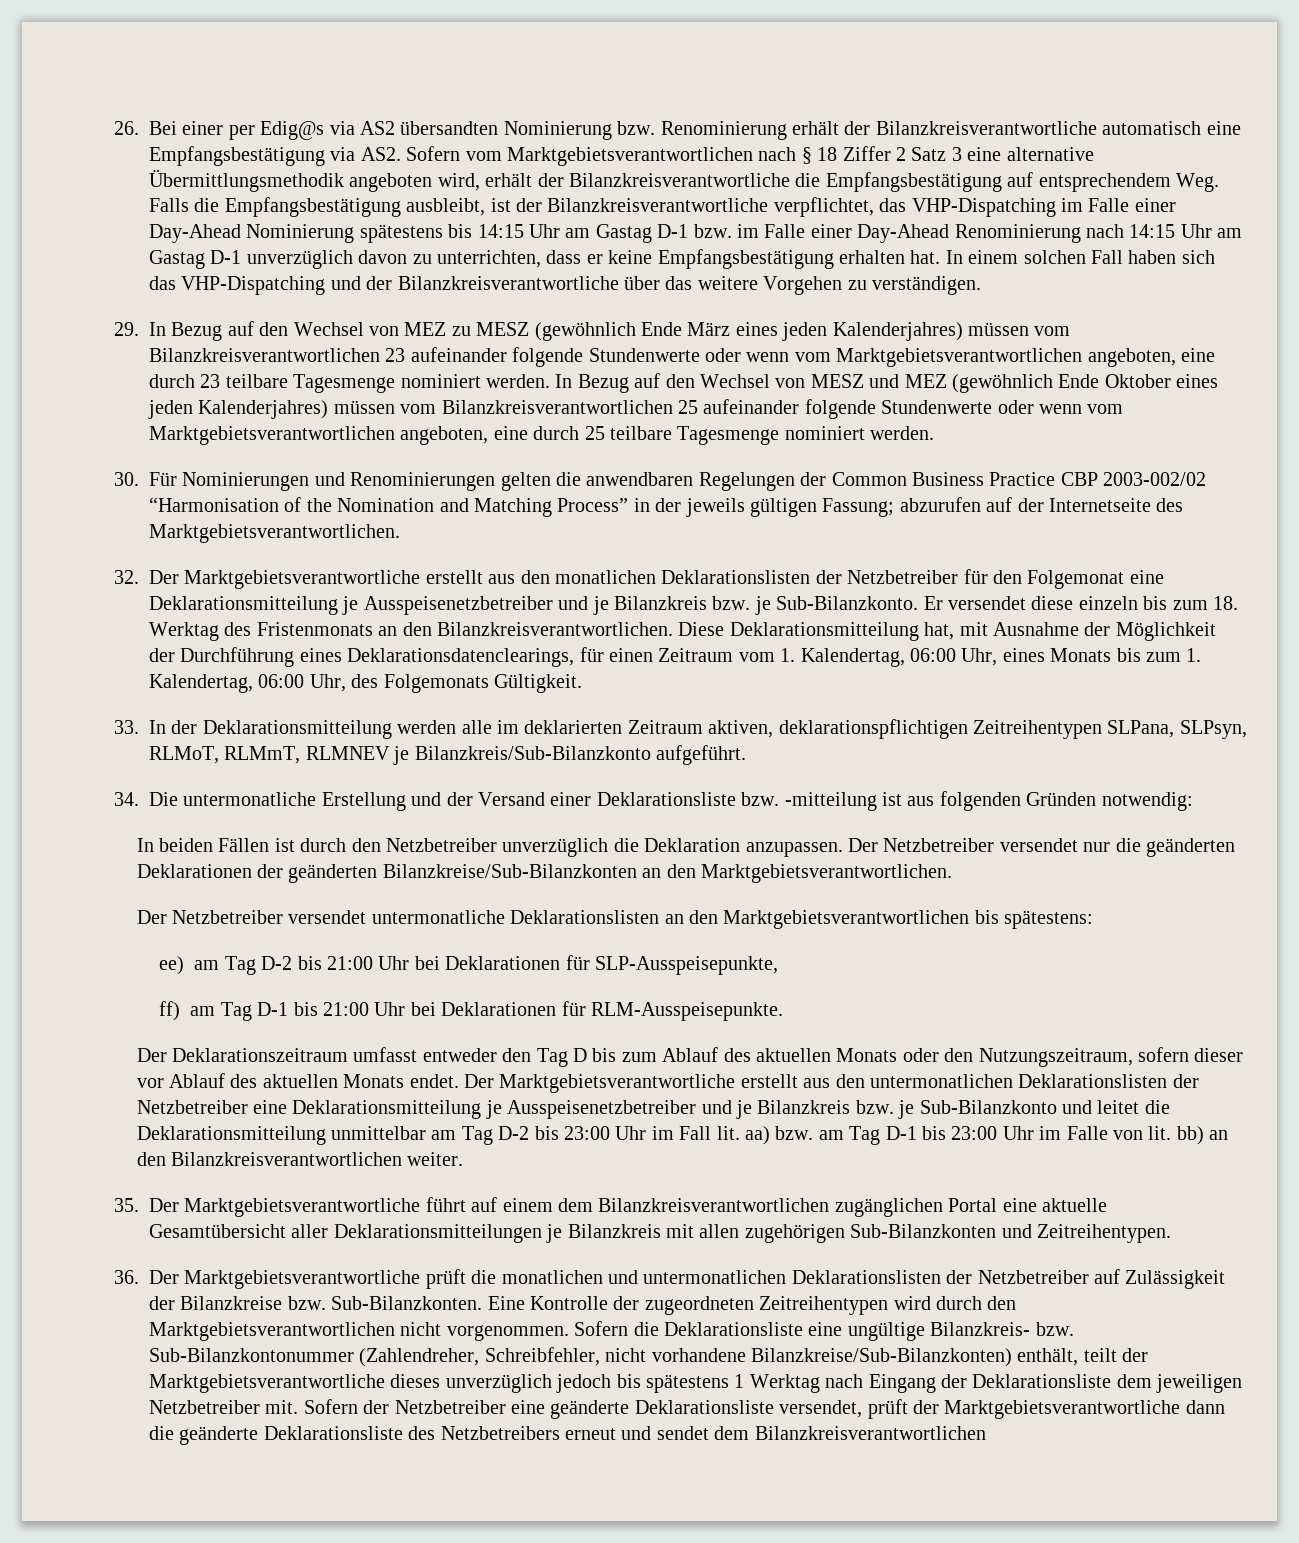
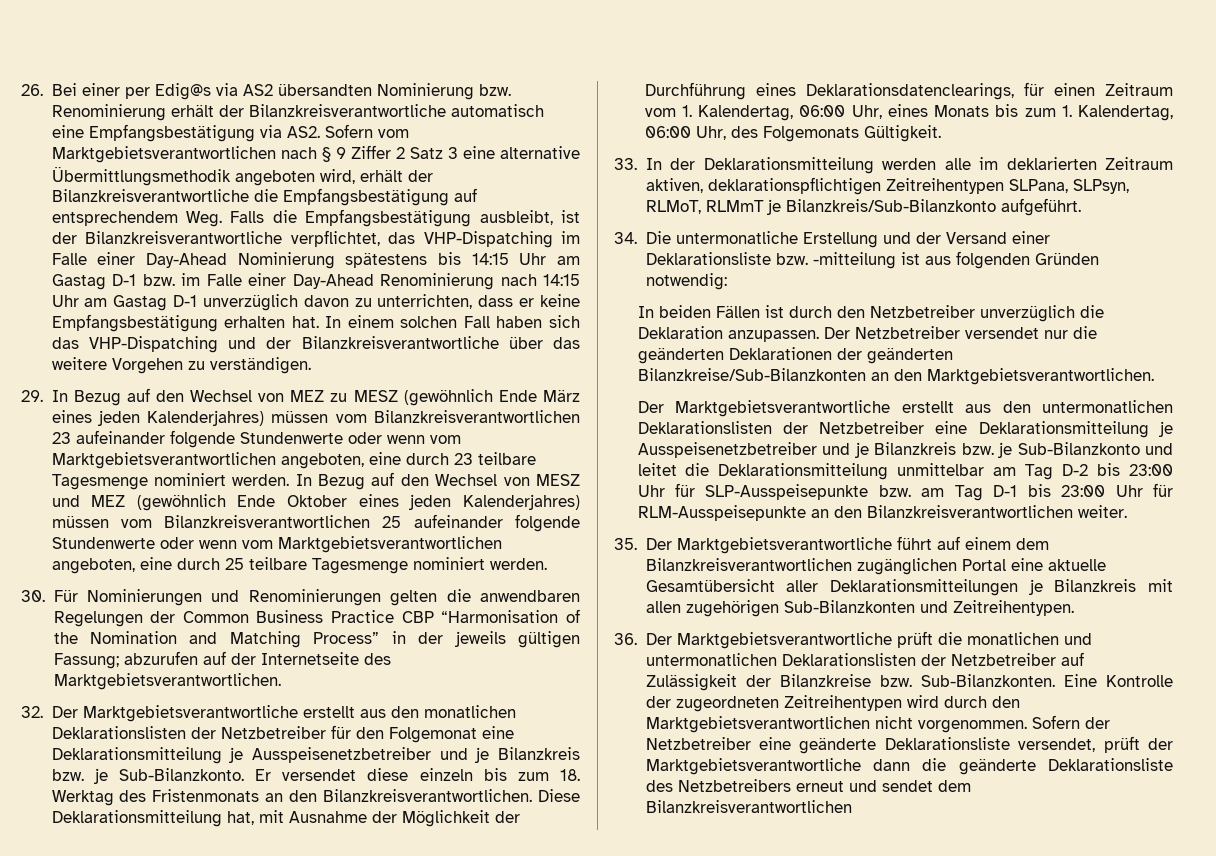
- 26. Bei einer per Edig@s via AS2 übersandten Nominierung bzw. Renominierung erhält der Bilanzkreisverantwortliche automatisch eine Empfangsbestätigung via AS2. Sofern vom Marktgebietsverantwortlichen nach § 18 Ziffer 2 Satz 3 eine alternative Übermittlungsmethodik angeboten wird, erhält der Bilanzkreisverantwortliche die Empfangsbestätigung auf entsprechendem Weg. Falls die Empfangsbestätigung ausbleibt, ist der Bilanzkreisverantwortliche verpflichtet, das VHP-Dispatching im Falle einer Day-Ahead Nominierung spätestens bis 14:15 Uhr am Gastag D-1 bzw. im Falle einer Day-Ahead Renominierung nach 14:15 Uhr am Gastag D-1 unverzüglich davon zu unterrichten, dass er keine Empfangsbestätigung erhalten hat.
+ 26. Bei einer per Edig@s via AS2 übersandten Nominierung bzw. Renominierung erhält der Bilanzkreisverantwortliche automatisch eine Empfangsbestätigung via AS2. Sofern vom Marktgebietsverantwortlichen nach § 9 Ziffer 2 Satz 3 eine alternative Übermittlungsmethodik angeboten wird, erhält der Bilanzkreisverantwortliche die Empfangsbestätigung auf entsprechendem Weg. Falls die Empfangsbestätigung ausbleibt, ist der Bilanzkreisverantwortliche verpflichtet, das VHP-Dispatching im Falle einer Day-Ahead Nominierung spätestens bis 14:15 Uhr am Gastag D-1 bzw. im Falle einer Day-Ahead Renominierung nach 14:15 Uhr am Gastag D-1 unverzüglich davon zu unterrichten, dass er keine Empfangsbestätigung erhalten hat.
- 30. Für Nominierungen und Renominierungen gelten die anwendbaren Regelungen der Common Business Practice CBP 2003-002/02 “Harmonisation of the Nomination and Matching Process” in der jeweils gültigen Fassung; abzurufen auf der Internetseite des Marktgebietsverantwortlichen.
+ 30. Für Nominierungen und Renominierungen gelten die anwendbaren Regelungen der Common Business Practice CBP “Harmonisation of the Nomination and Matching Process” in der jeweils gültigen Fassung; abzurufen auf der Internetseite des Marktgebietsverantwortlichen.
- 33. In der Deklarationsmitteilung werden alle im deklarierten Zeitraum aktiven, deklarationspflichtigen Zeitreihentypen SLPana, SLPsyn, RLMoT, RLMmT, RLMNEV je Bilanzkreis/Sub-Bilanzkonto aufgeführt.
+ 33. In der Deklarationsmitteilung werden alle im deklarierten Zeitraum aktiven, deklarationspflichtigen Zeitreihentypen SLPana, SLPsyn, RLMoT, RLMmT je Bilanzkreis/Sub-Bilanzkonto aufgeführt.
- Der Netzbetreiber versendet untermonatliche Deklarationslisten an den Marktgebietsverantwortlichen bis spätestens:
- ee) am Tag D-2 bis 21:00 Uhr bei Deklarationen für SLP-Ausspeisepunkte,
- ff) am Tag D-1 bis 21:00 Uhr bei Deklarationen für RLM-Ausspeisepunkte.
- Der Deklarationszeitraum umfasst entweder den Tag D bis zum Ablauf des aktuellen Monats oder den Nutzungszeitraum, sofern dieser vor Ablauf des aktuellen Monats endet. Der Marktgebietsverantwortliche erstellt aus den untermonatlichen Deklarationslisten der Netzbetreiber eine Deklarationsmitteilung je Ausspeisenetzbetreiber und je Bilanzkreis bzw. je Sub-Bilanzkonto und leitet die Deklarationsmitteilung unmittelbar am Tag D-2 bis 23:00 Uhr im Fall lit. aa) bzw. am Tag D-1 bis 23:00 Uhr im Falle von lit. bb) an den Bilanzkreisverantwortlichen weiter.
+ Der Marktgebietsverantwortliche erstellt aus den untermonatlichen Deklarationslisten der Netzbetreiber eine Deklarationsmitteilung je Ausspeisenetzbetreiber und je Bilanzkreis bzw. je Sub-Bilanzkonto und leitet die Deklarationsmitteilung unmittelbar am Tag D-2 bis 23:00 Uhr für SLP-Ausspeisepunkte bzw. am Tag D-1 bis 23:00 Uhr für RLM-Ausspeisepunkte an den Bilanzkreisverantwortlichen weiter.
- Sofern die Deklarationsliste eine ungültige Bilanzkreis- bzw. Sub-Bilanzkontonummer (Zahlendreher, Schreibfehler, nicht vorhandene Bilanzkreise/Sub-Bilanzkonten) enthält, teilt der Marktgebietsverantwortliche dieses unverzüglich jedoch bis spätestens 1 Werktag nach Eingang der Deklarationsliste dem jeweiligen Netzbetreiber mit. Sofern der Netzbetreiber eine geänderte Deklarationsliste versendet, prüft der Marktgebietsverantwortliche dann die geänderte Deklarationsliste des Netzbetreibers erneut und sendet dem Bilanzkreisverantwortlichen
+ Sofern der Netzbetreiber eine geänderte Deklarationsliste versendet, prüft der Marktgebietsverantwortliche dann die geänderte Deklarationsliste des Netzbetreibers erneut und sendet dem Bilanzkreisverantwortlichen

